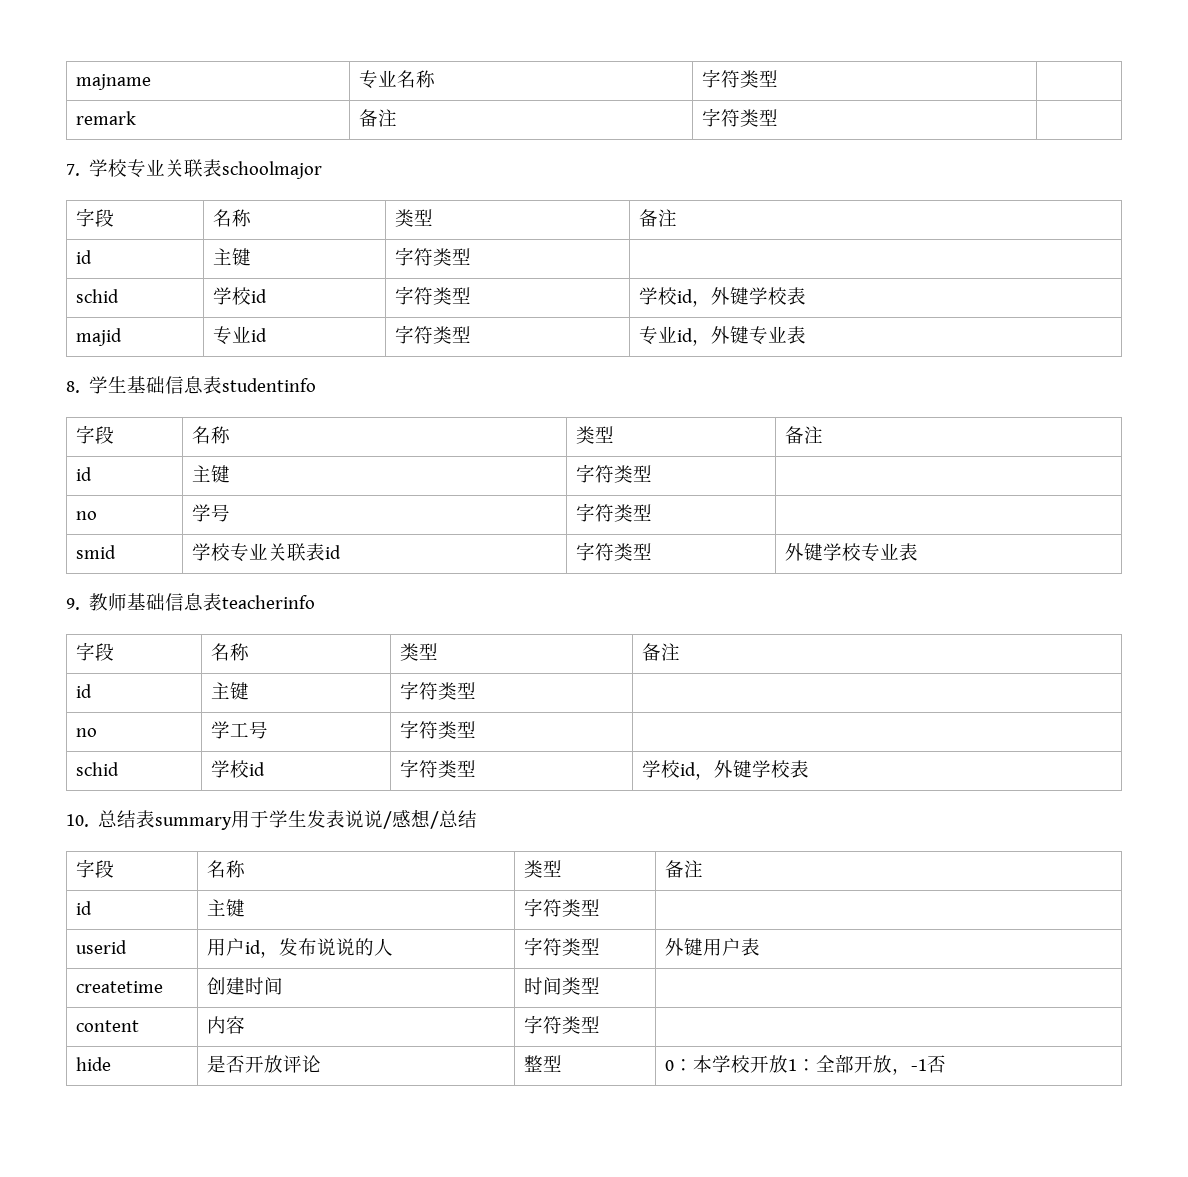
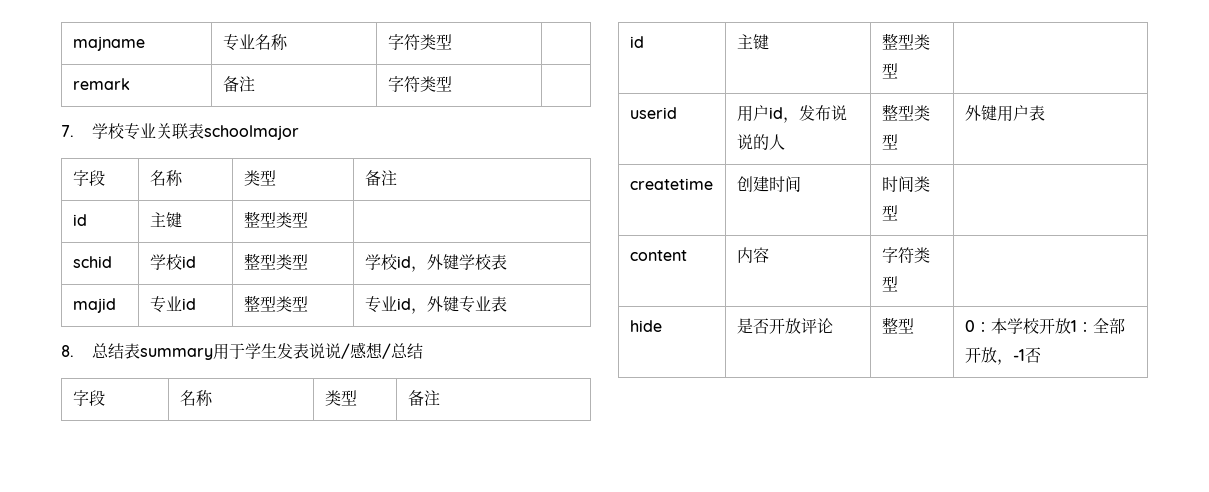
  7.学校专业关联表schoolmajor
  字段 | 名称 | 类型 | 备注
- id | 主键 | 字符类型 |
- schid | 学校id | 字符类型 | 学校id，外键学校表
+ id | 主键 | 整型类型 |
+ schid | 学校id | 整型类型 | 学校id，外键学校表
- majid | 专业id | 字符类型 | 专业id，外键专业表
+ majid | 专业id | 整型类型 | 专业id，外键专业表
- 8.学生基础信息表studentinfo
+ 8.总结表summary用于学生发表说说/感想/总结
  字段 | 名称 | 类型 | 备注
- id | 主键 | 字符类型 |
- no | 学号 | 字符类型 |
- smid | 学校专业关联表id | 字符类型 | 外键学校专业表
- 9.教师基础信息表teacherinfo
- 字段 | 名称 | 类型 | 备注
- id | 主键 | 字符类型 |
- no | 学工号 | 字符类型 |
- schid | 学校id | 字符类型 | 学校id，外键学校表
- 10.总结表summary用于学生发表说说/感想/总结
- 字段 | 名称 | 类型 | 备注
- id | 主键 | 字符类型 |
+ id | 主键 | 整型类型 |
- userid | 用户id，发布说说的人 | 字符类型 | 外键用户表
+ userid | 用户id，发布说说的人 | 整型类型 | 外键用户表

